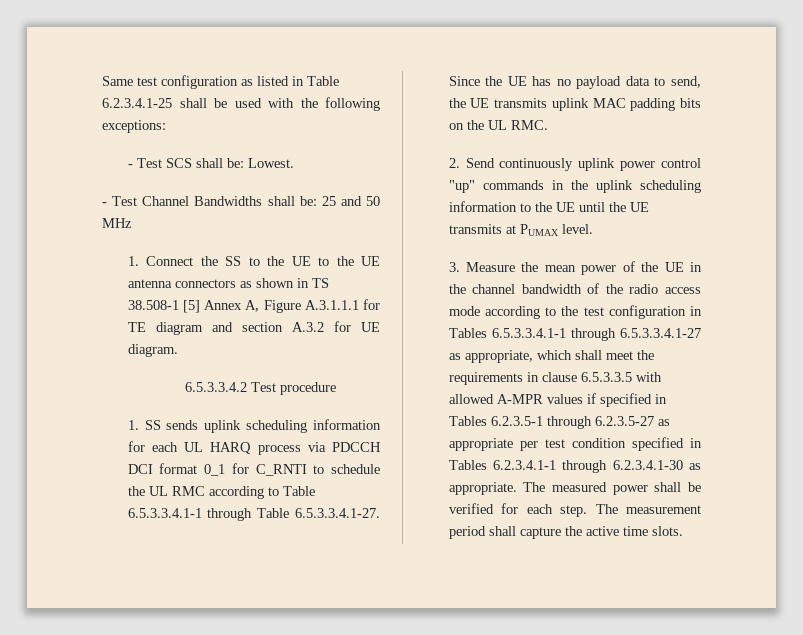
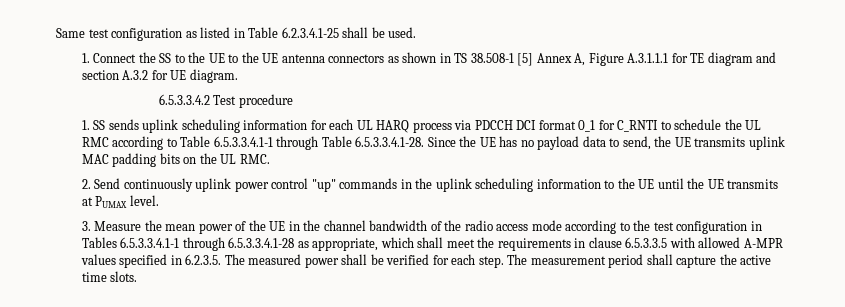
- Same test configuration as listed in Table 6.2.3.4.1-25 shall be used with the following exceptions:
- - Test SCS shall be: Lowest.
- - Test Channel Bandwidths shall be: 25 and 50 MHz
+ Same test configuration as listed in Table 6.2.3.4.1-25 shall be used.
- 1. SS sends uplink scheduling information for each UL HARQ process via PDCCH DCI format 0_1 for C_RNTI to schedule the UL RMC according to Table 6.5.3.3.4.1-1 through Table 6.5.3.3.4.1-27. Since the UE has no payload data to send, the UE transmits uplink MAC padding bits on the UL RMC.
+ 1. SS sends uplink scheduling information for each UL HARQ process via PDCCH DCI format 0_1 for C_RNTI to schedule the UL RMC according to Table 6.5.3.3.4.1-1 through Table 6.5.3.3.4.1-28. Since the UE has no payload data to send, the UE transmits uplink MAC padding bits on the UL RMC.
- 3. Measure the mean power of the UE in the channel bandwidth of the radio access mode according to the test configuration in Tables 6.5.3.3.4.1-1 through 6.5.3.3.4.1-27 as appropriate, which shall meet the requirements in clause 6.5.3.3.5 with allowed A-MPR values if specified in Tables 6.2.3.5-1 through 6.2.3.5-27 as appropriate per test condition specified in Tables 6.2.3.4.1-1 through 6.2.3.4.1-30 as appropriate. The measured power shall be verified for each step.
+ 3. Measure the mean power of the UE in the channel bandwidth of the radio access mode according to the test configuration in Tables 6.5.3.3.4.1-1 through 6.5.3.3.4.1-28 as appropriate, which shall meet the requirements in clause 6.5.3.3.5 with allowed A-MPR values specified in 6.2.3.5. The measured power shall be verified for each step.

